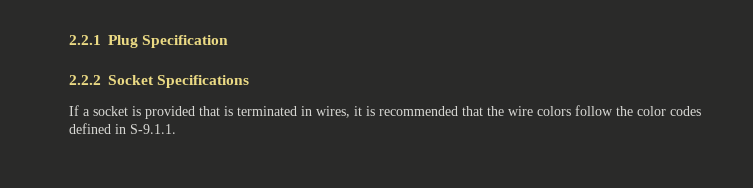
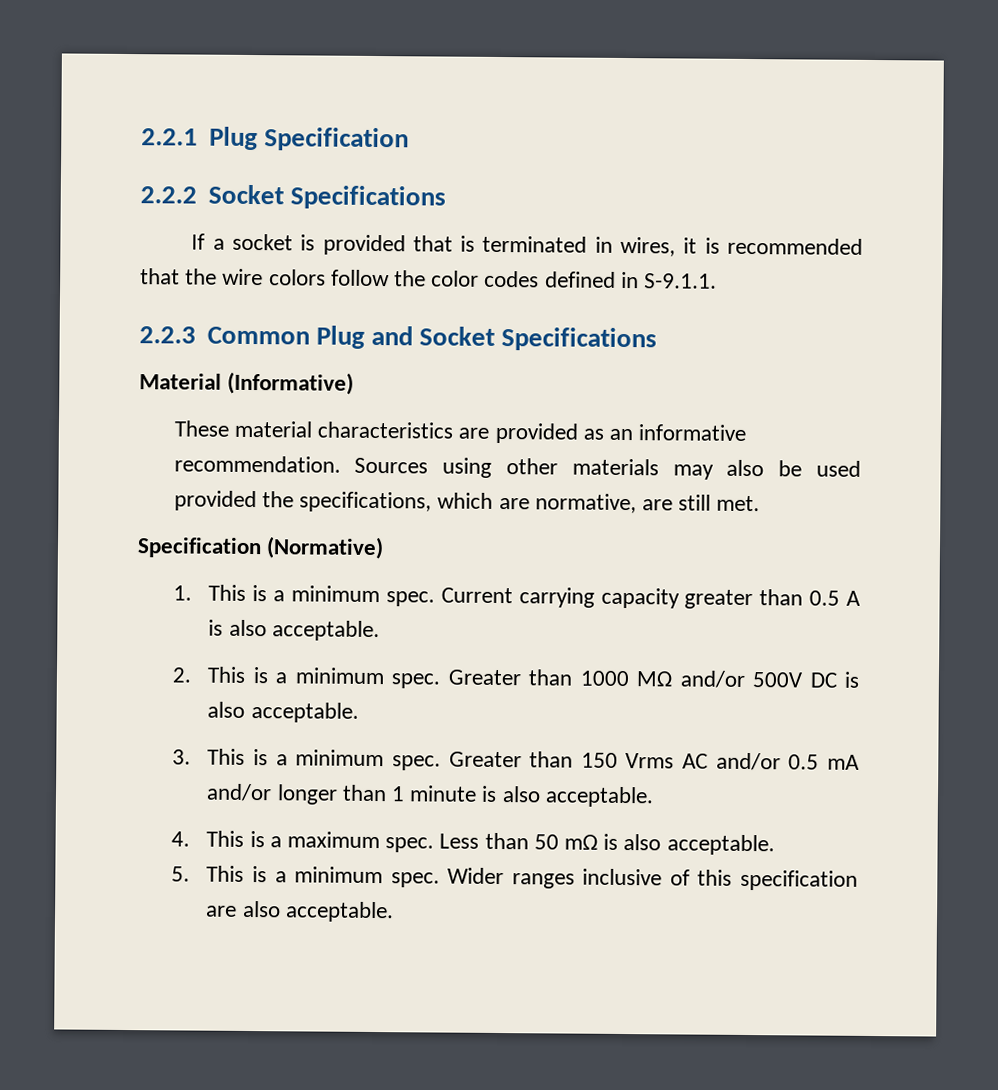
+ 2.2.3 Common Plug and Socket Specifications
+ Material (Informative)
+ These material characteristics are provided as an informative recommendation. Sources using other materials may also be used provided the specifications, which are normative, are still met.
+ Specification (Normative)
+ 1. This is a minimum spec. Current carrying capacity greater than 0.5 A is also acceptable.
+ 2. This is a minimum spec. Greater than 1000 MΩ and/or 500V DC is also acceptable.
+ 3. This is a minimum spec. Greater than 150 Vrms AC and/or 0.5 mA and/or longer than 1 minute is also acceptable.
+ 4. This is a maximum spec. Less than 50 mΩ is also acceptable.
+ 5. This is a minimum spec. Wider ranges inclusive of this specification are also acceptable.

